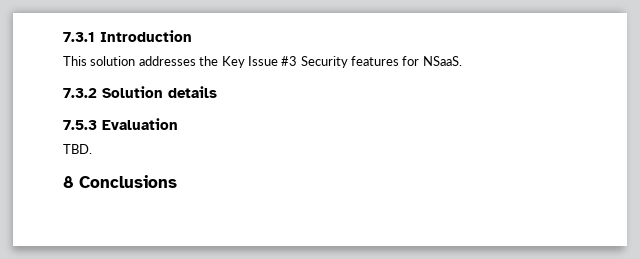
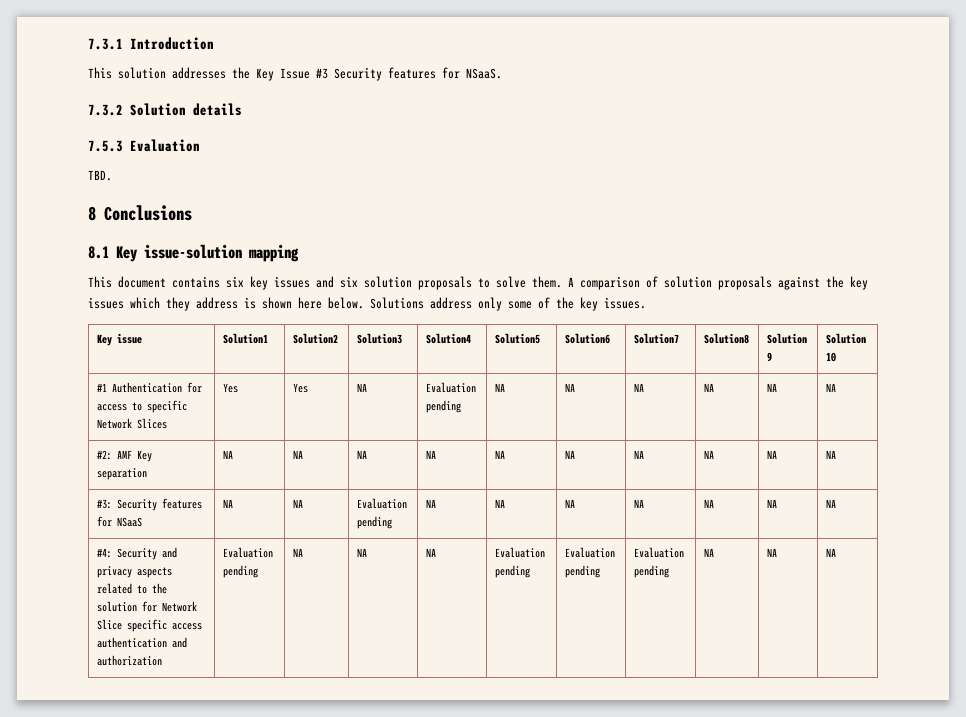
+ 8.1 Key issue-solution mapping
+ This document contains six key issues and six solution proposals to solve them. A comparison of solution proposals against the key issues which they address is shown here below. Solutions address only some of the key issues.
+ Key issue | Solution1 | Solution2 | Solution3 | Solution4 | Solution5 | Solution6 | Solution7 | Solution8 | Solution 9 | Solution 10
+ #1 Authentication for access to specific Network Slices | Yes | Yes | NA | Evaluation pending | NA | NA | NA | NA | NA | NA
+ #2: AMF Key separation | NA | NA | NA | NA | NA | NA | NA | NA | NA | NA
+ #3: Security features for NSaaS | NA | NA | Evaluation pending | NA | NA | NA | NA | NA | NA | NA
+ #4: Security and privacy aspects related to the solution for Network Slice specific access authentication and authorization | Evaluation pending | NA | NA | NA | Evaluation pending | Evaluation pending | Evaluation pending | NA | NA | NA

